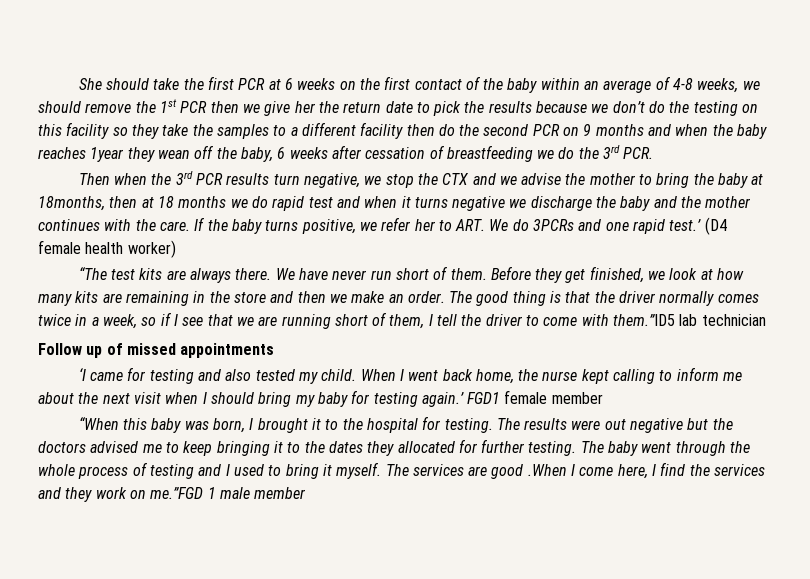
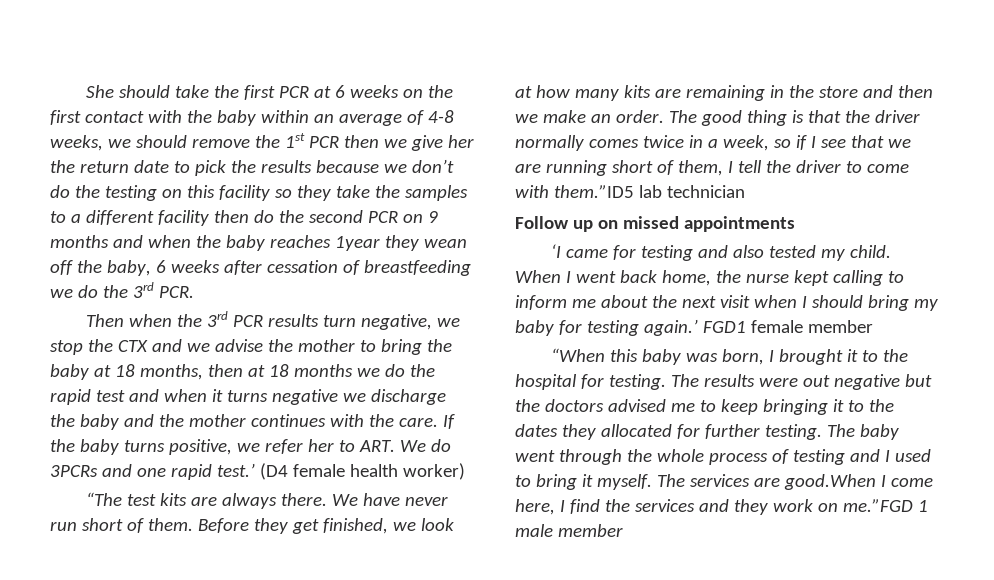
- She should take the first PCR at 6 weeks on the first contact of the baby within an average of 4-8 weeks, we should remove the 1st PCR then we give her the return date to pick the results because we don’t do the testing on this facility so they take the samples to a different facility then do the second PCR on 9 months and when the baby reaches 1year they wean off the baby, 6 weeks after cessation of breastfeeding we do the 3rd PCR.
+ She should take the first PCR at 6 weeks on the first contact with the baby within an average of 4-8 weeks, we should remove the 1st PCR then we give her the return date to pick the results because we don’t do the testing on this facility so they take the samples to a different facility then do the second PCR on 9 months and when the baby reaches 1year they wean off the baby, 6 weeks after cessation of breastfeeding we do the 3rd PCR.
- Then when the 3rd PCR results turn negative, we stop the CTX and we advise the mother to bring the baby at 18months, then at 18 months we do rapid test and when it turns negative we discharge the baby and the mother continues with the care.
+ Then when the 3rd PCR results turn negative, we stop the CTX and we advise the mother to bring the baby at 18 months, then at 18 months we do the rapid test and when it turns negative we discharge the baby and the mother continues with the care.
- Follow up of missed appointments
+ Follow up on missed appointments
- The services are good .When I come here, I find the services and they work on me.”FGD 1 male member
+ The services are good.When I come here, I find the services and they work on me.”FGD 1 male member

